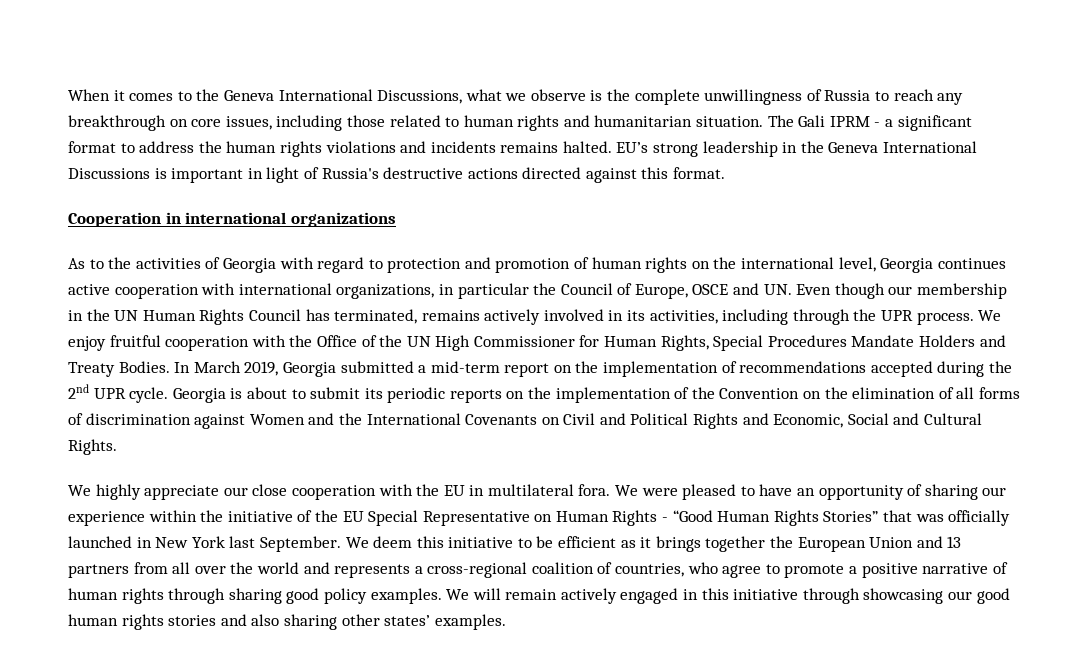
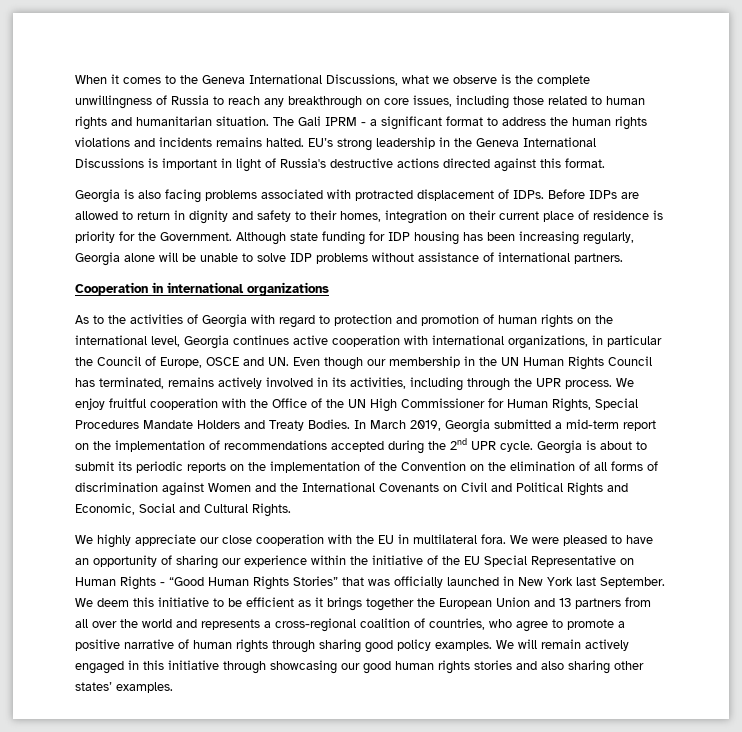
+ Georgia is also facing problems associated with protracted displacement of IDPs. Before IDPs are allowed to return in dignity and safety to their homes, integration on their current place of residence is priority for the Government. Although state funding for IDP housing has been increasing regularly, Georgia alone will be unable to solve IDP problems without assistance of international partners.

